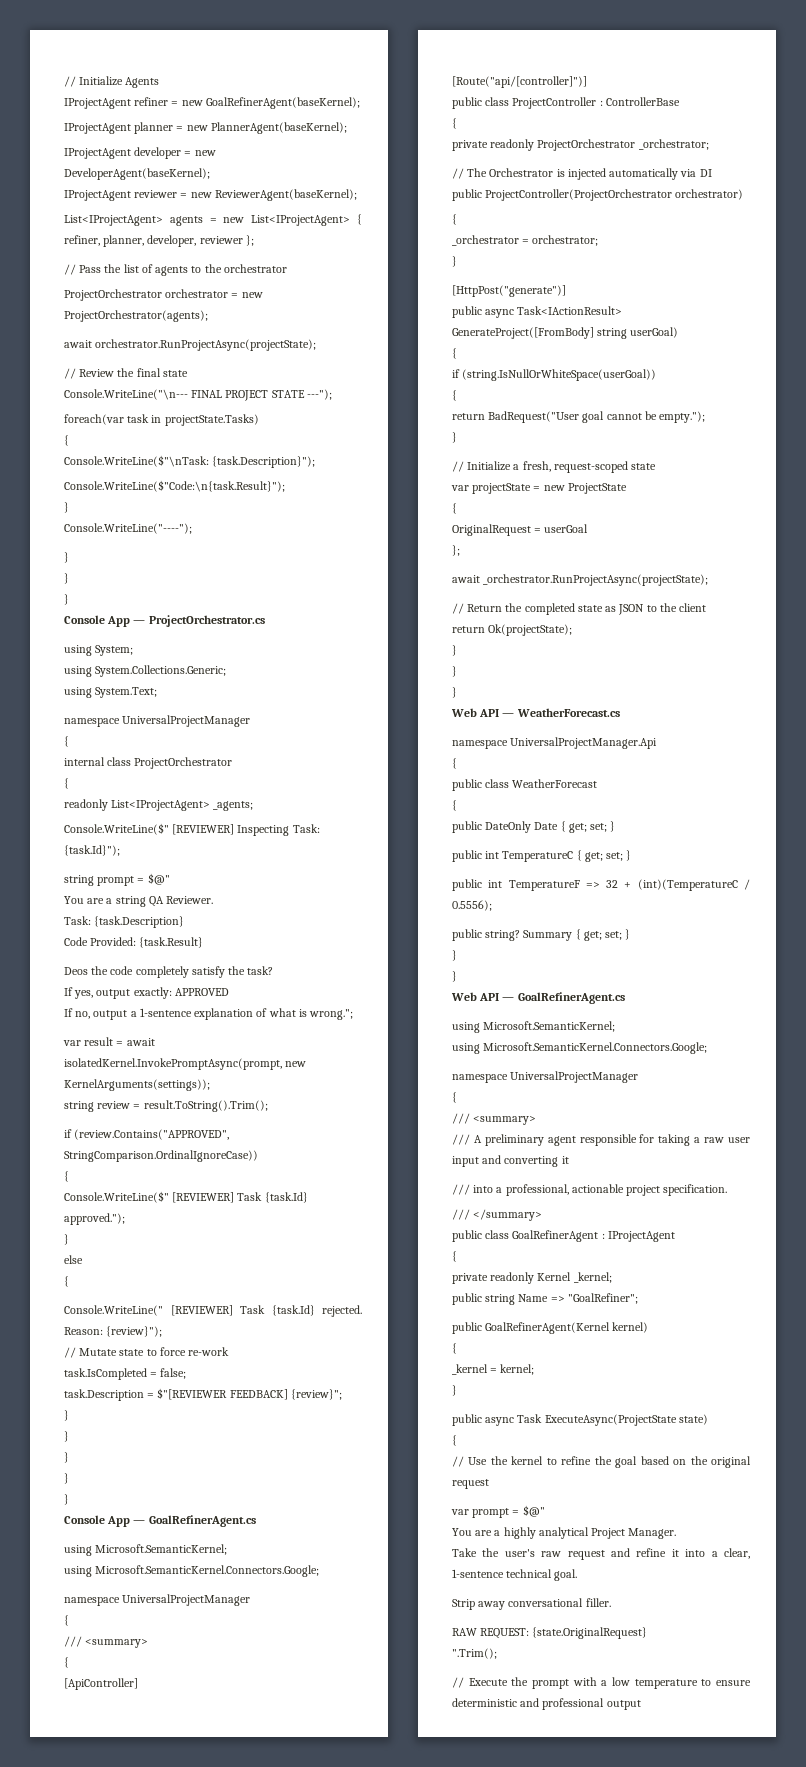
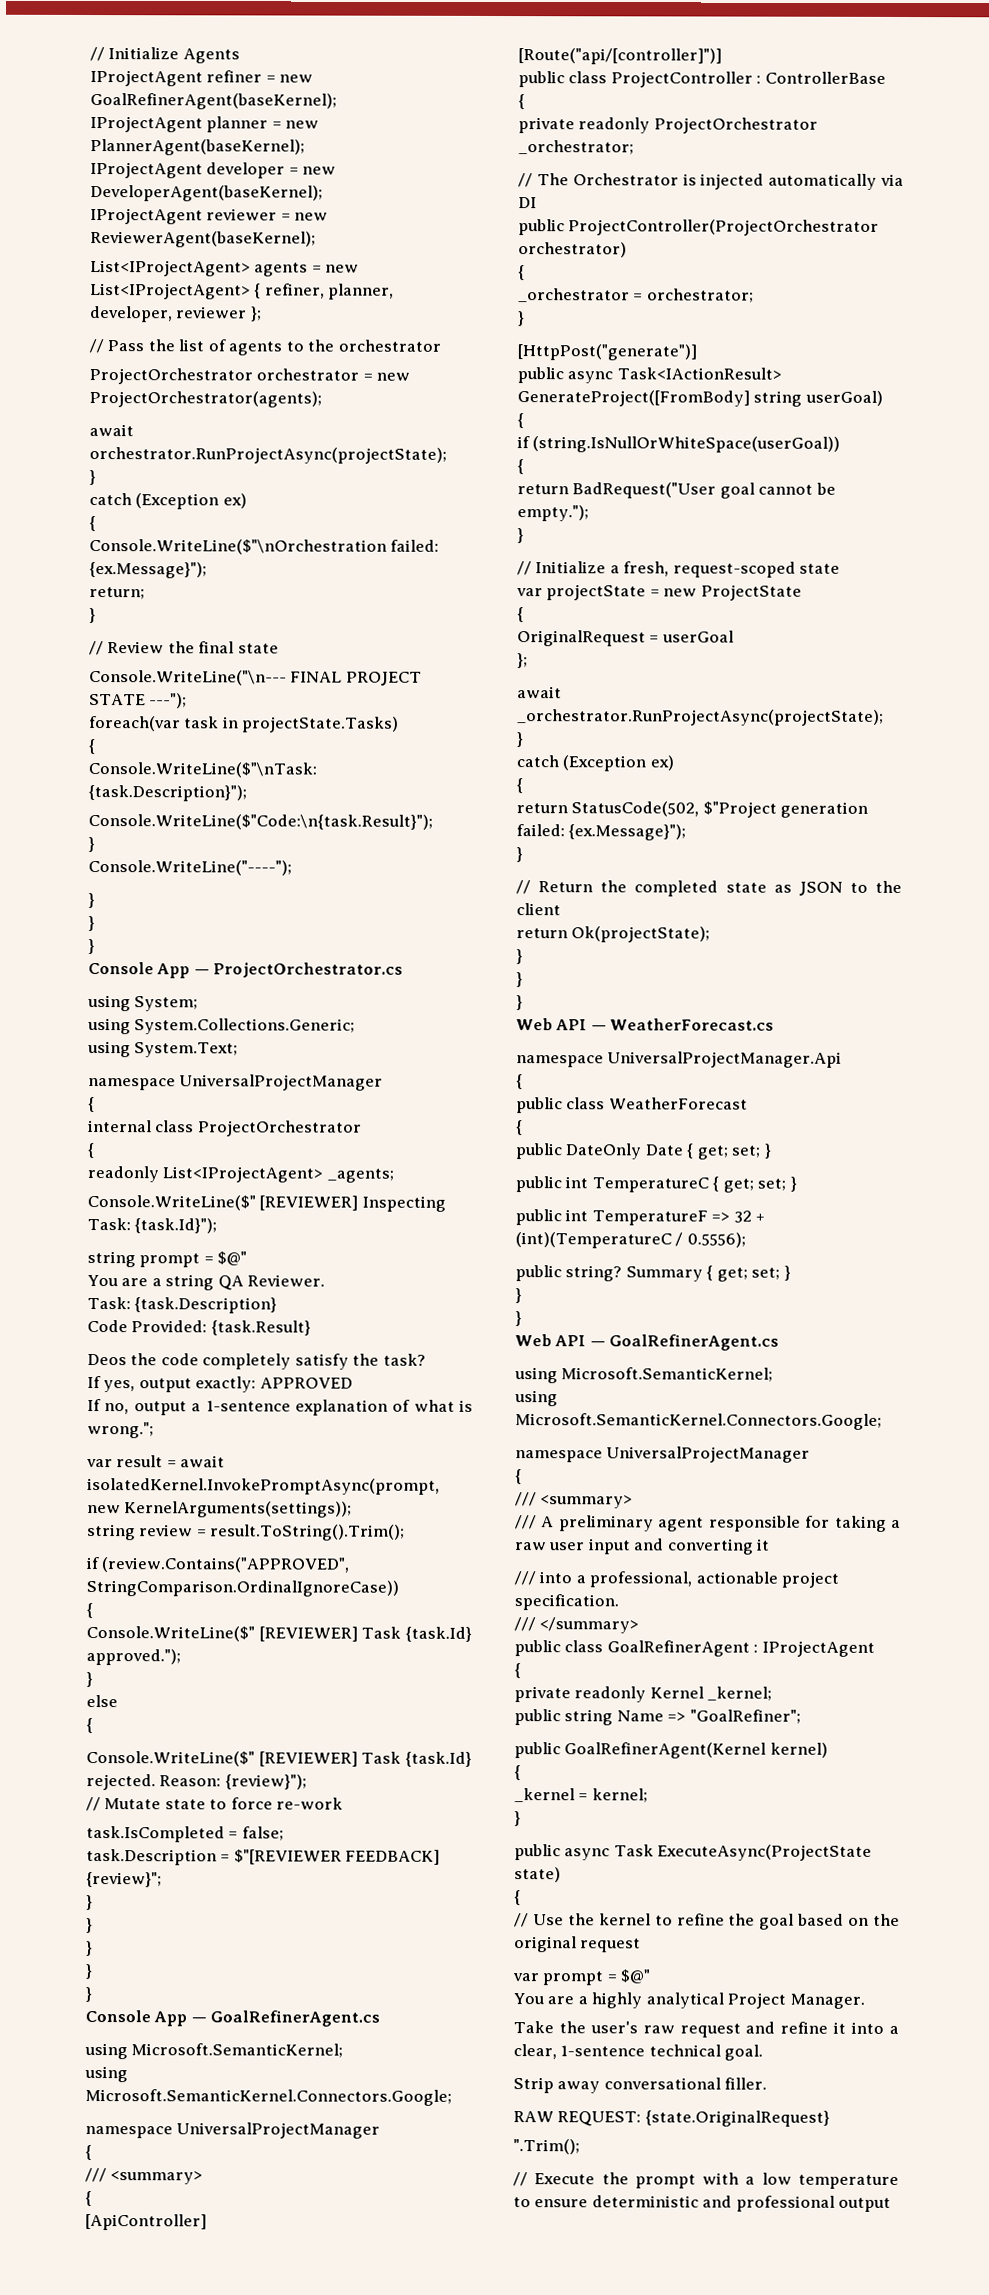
  await orchestrator.RunProjectAsync(projectState);
+ }
+ catch (Exception ex)
+ {
+ Console.WriteLine($"\nOrchestration failed: {ex.Message}");
+ return;
+ }
- Console.WriteLine(" [REVIEWER] Task {task.Id} rejected.
+ Console.WriteLine($" [REVIEWER] Task {task.Id} rejected.
  await _orchestrator.RunProjectAsync(projectState);
+ }
+ catch (Exception ex)
+ {
+ return StatusCode(502, $"Project generation failed: {ex.Message}");
+ }

